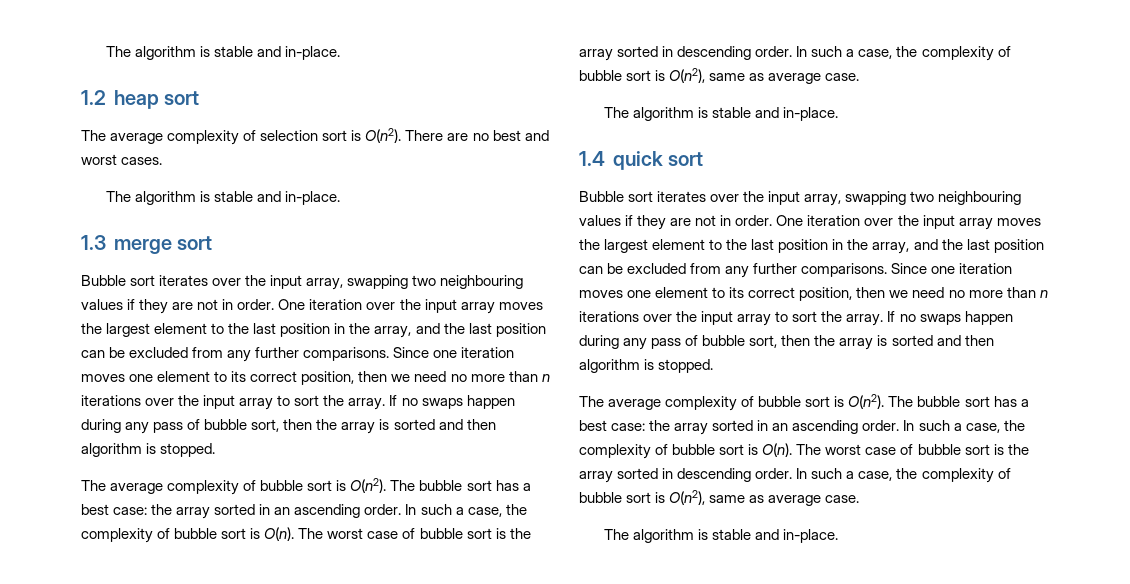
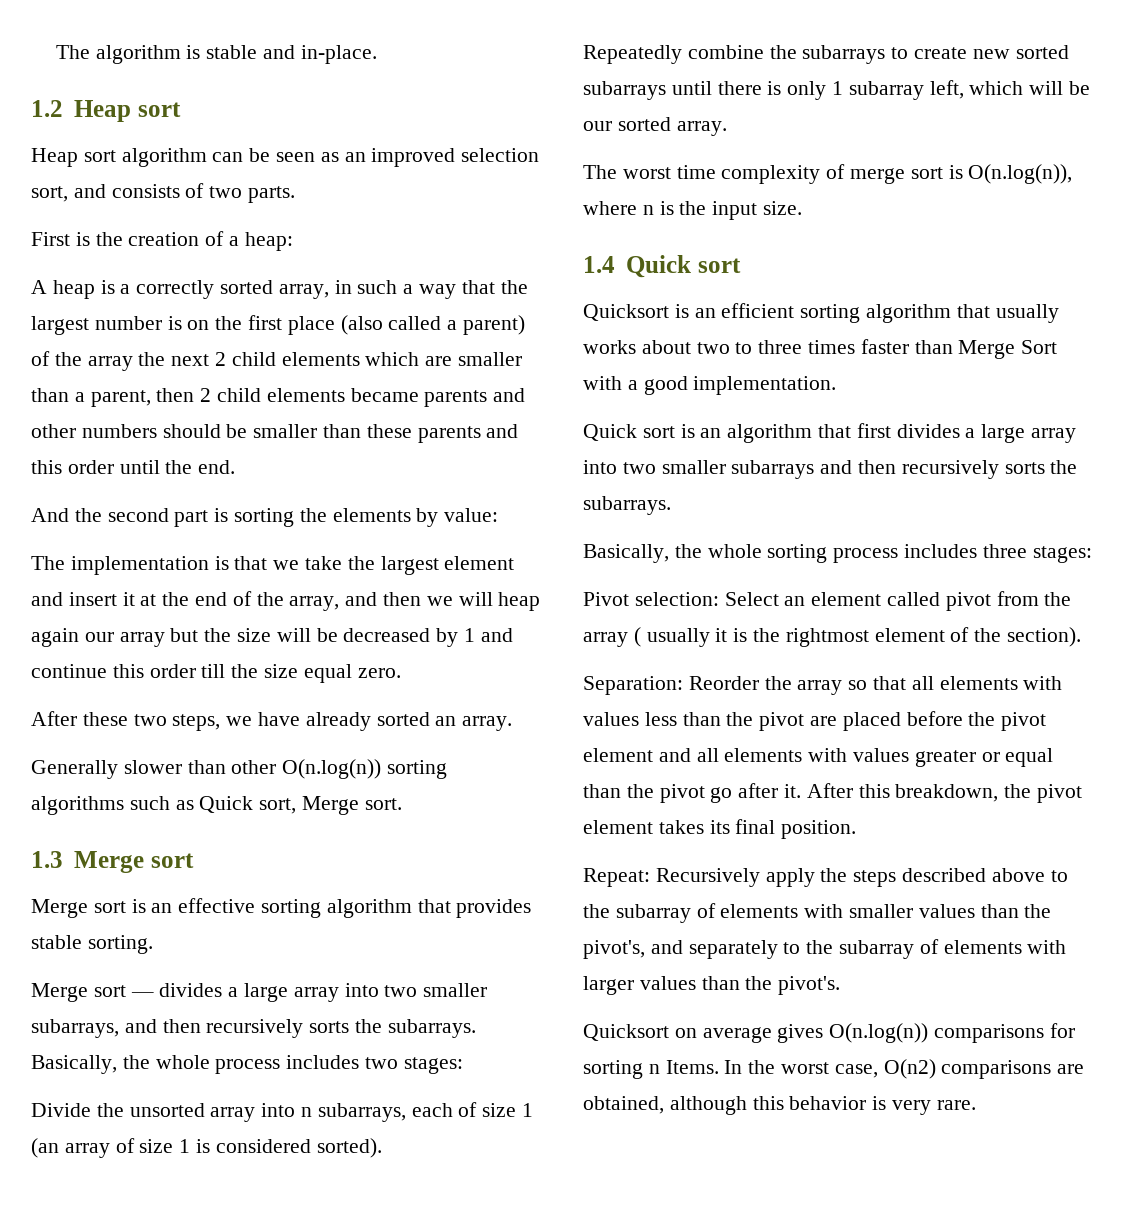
- 1.2 heap sort
- The average complexity of selection sort is O(n2). There are no best and worst cases.
- The algorithm is stable and in-place.
- 1.3 merge sort
- Bubble sort iterates over the input array, swapping two neighbouring values if they are not in order. One iteration over the input array moves the largest element to the last position in the array, and the last position can be excluded from any further comparisons. Since one iteration moves one element to its correct position, then we need no more than n iterations over the input array to sort the array. If no swaps happen during any pass of bubble sort, then the array is sorted and then algorithm is stopped.
- The average complexity of bubble sort is O(n2). The bubble sort has a best case: the array sorted in an ascending order. In such a case, the complexity of bubble sort is O(n). The worst case of bubble sort is the array sorted in descending order. In such a case, the complexity of bubble sort is O(n2), same as average case.
- The algorithm is stable and in-place.
- 1.4 quick sort
- Bubble sort iterates over the input array, swapping two neighbouring values if they are not in order. One iteration over the input array moves the largest element to the last position in the array, and the last position can be excluded from any further comparisons. Since one iteration moves one element to its correct position, then we need no more than n iterations over the input array to sort the array. If no swaps happen during any pass of bubble sort, then the array is sorted and then algorithm is stopped.
- The average complexity of bubble sort is O(n2). The bubble sort has a best case: the array sorted in an ascending order. In such a case, the complexity of bubble sort is O(n). The worst case of bubble sort is the array sorted in descending order. In such a case, the complexity of bubble sort is O(n2), same as average case.
- The algorithm is stable and in-place.
+ 1.2 Heap sort
+ Heap sort algorithm can be seen as an improved selection sort, and consists of two parts.
+ First is the creation of a heap:
+ A heap is a correctly sorted array, in such a way that the largest number is on the first place (also called a parent) of the array the next 2 child elements which are smaller than a parent, then 2 child elements became parents and other numbers should be smaller than these parents and this order until the end.
+ And the second part is sorting the elements by value:
+ The implementation is that we take the largest element and insert it at the end of the array, and then we will heap again our array but the size will be decreased by 1 and continue this order till the size equal zero.
+ After these two steps, we have already sorted an array.
+ Generally slower than other O(n.log(n)) sorting algorithms such as Quick sort, Merge sort.
+ 1.3 Merge sort
+ Merge sort is an effective sorting algorithm that provides stable sorting.
+ Merge sort — divides a large array into two smaller subarrays, and then recursively sorts the subarrays. Basically, the whole process includes two stages:
+ Divide the unsorted array into n subarrays, each of size 1 (an array of size 1 is considered sorted).
+ Repeatedly combine the subarrays to create new sorted subarrays until there is only 1 subarray left, which will be our sorted array.
+ The worst time complexity of merge sort is O(n.log(n)), where n is the input size.
+ 1.4 Quick sort
+ Quicksort is an efficient sorting algorithm that usually works about two to three times faster than Merge Sort with a good implementation.
+ Quick sort is an algorithm that first divides a large array into two smaller subarrays and then recursively sorts the subarrays.
+ Basically, the whole sorting process includes three stages:
+ Pivot selection: Select an element called pivot from the array ( usually it is the rightmost element of the section).
+ Separation: Reorder the array so that all elements with values less than the pivot are placed before the pivot element and all elements with values greater or equal than the pivot go after it. After this breakdown, the pivot element takes its final position.
+ Repeat: Recursively apply the steps described above to the subarray of elements with smaller values than the pivot's, and separately to the subarray of elements with larger values than the pivot's.
+ Quicksort on average gives O(n.log(n)) comparisons for sorting n Items. In the worst case, O(n2) comparisons are obtained, although this behavior is very rare.

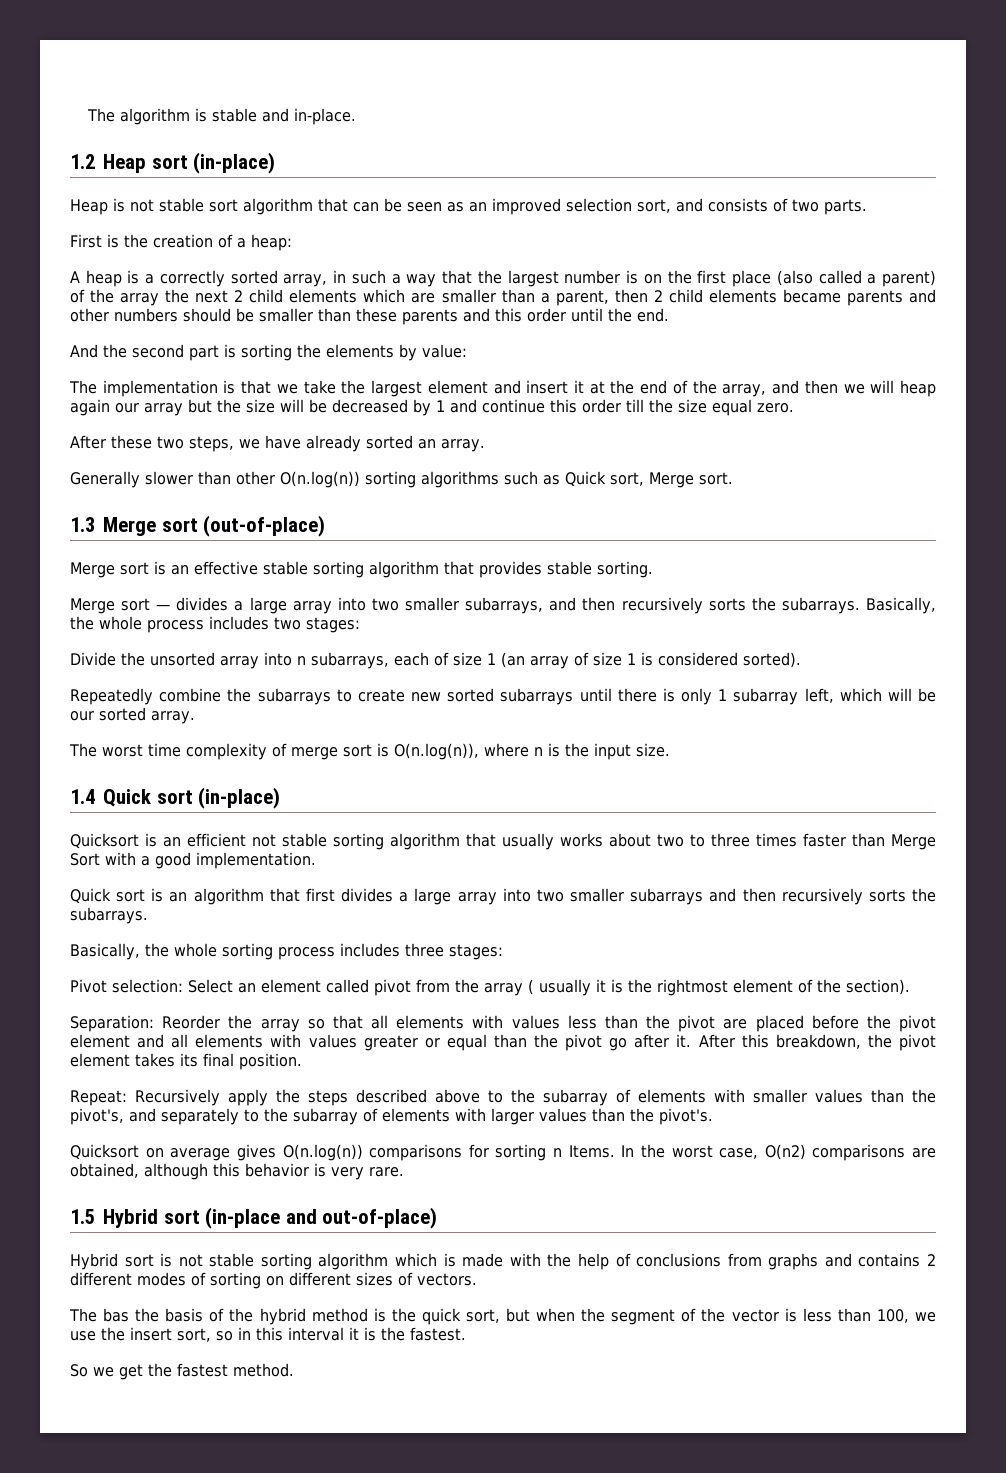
- 1.2 Heap sort
- Heap sort algorithm can be seen as an improved selection sort, and consists of two parts.
+ 1.2 Heap sort (in-place)
+ Heap is not stable sort algorithm that can be seen as an improved selection sort, and consists of two parts.
- 1.3 Merge sort
+ 1.3 Merge sort (out-of-place)
- Merge sort is an effective sorting algorithm that provides stable sorting.
+ Merge sort is an effective stable sorting algorithm that provides stable sorting.
- 1.4 Quick sort
+ 1.4 Quick sort (in-place)
- Quicksort is an efficient sorting algorithm that usually works about two to three times faster than Merge Sort with a good implementation.
+ Quicksort is an efficient not stable sorting algorithm that usually works about two to three times faster than Merge Sort with a good implementation.
+ 1.5 Hybrid sort (in-place and out-of-place)
+ Hybrid sort is not stable sorting algorithm which is made with the help of conclusions from graphs and contains 2 different modes of sorting on different sizes of vectors.
+ The bas the basis of the hybrid method is the quick sort, but when the segment of the vector is less than 100, we use the insert sort, so in this interval it is the fastest.
+ So we get the fastest method.

